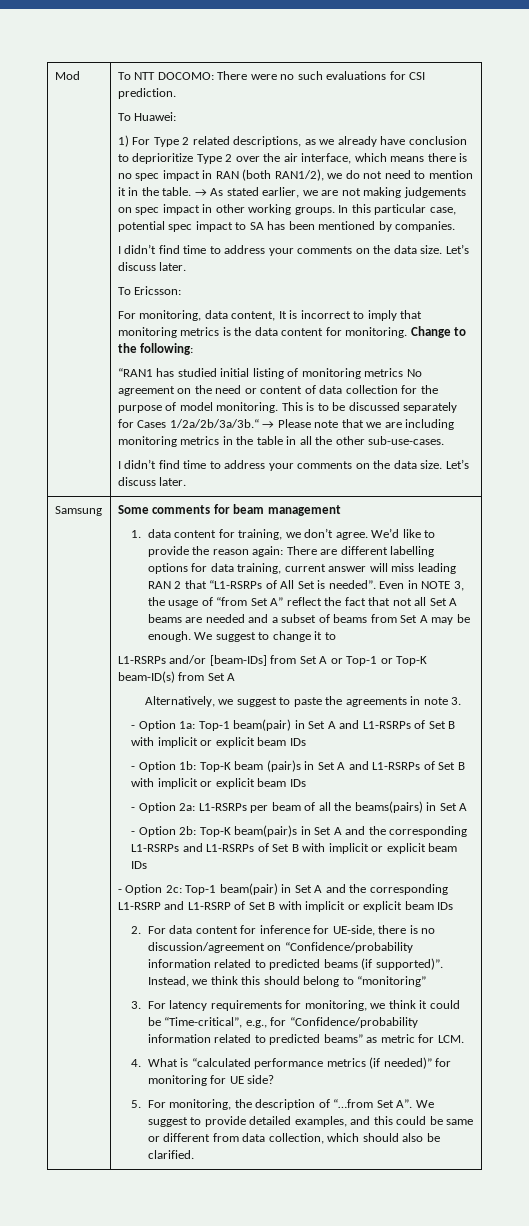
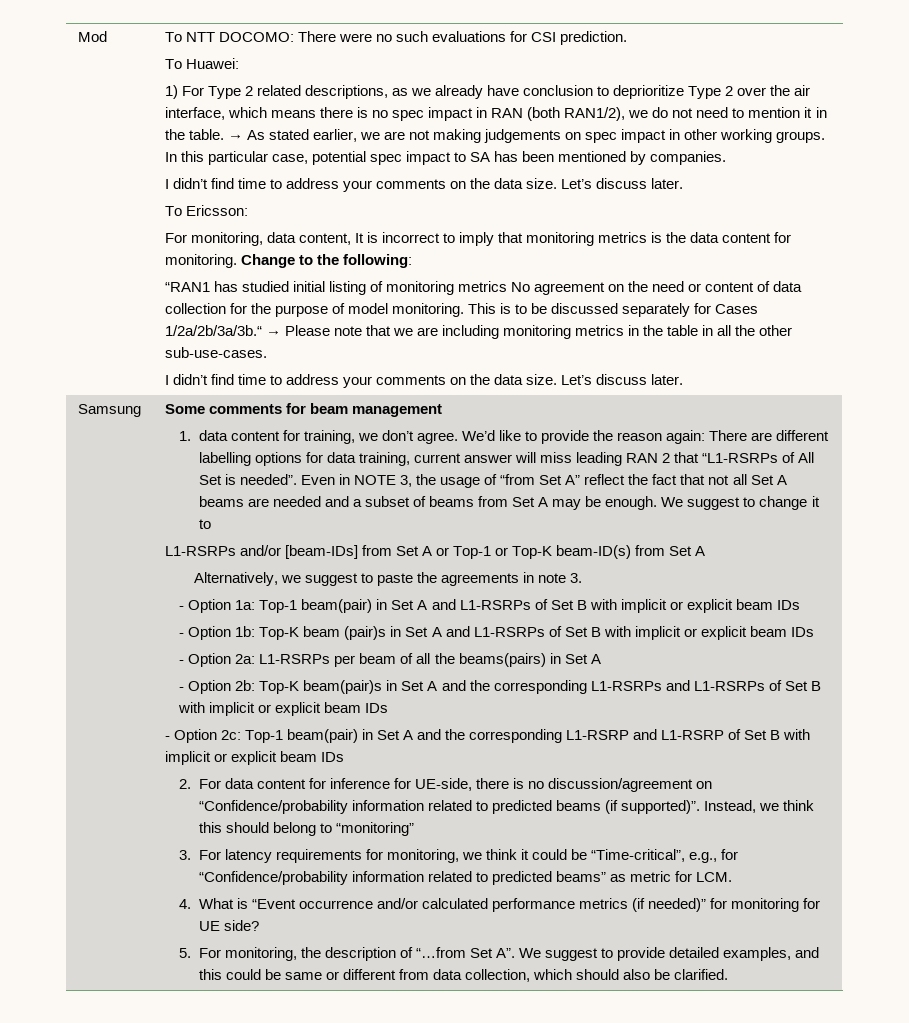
- 4. What is “calculated performance metrics (if needed)” for monitoring for UE side?
+ 4. What is “Event occurrence and/or calculated performance metrics (if needed)” for monitoring for UE side?

